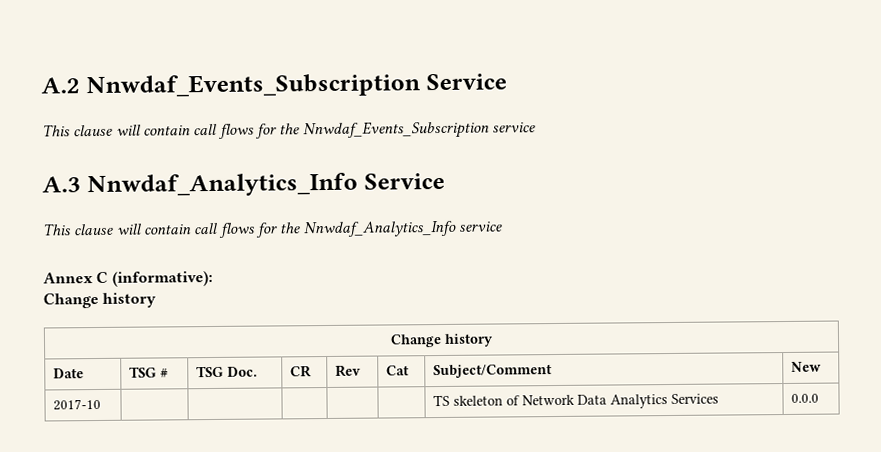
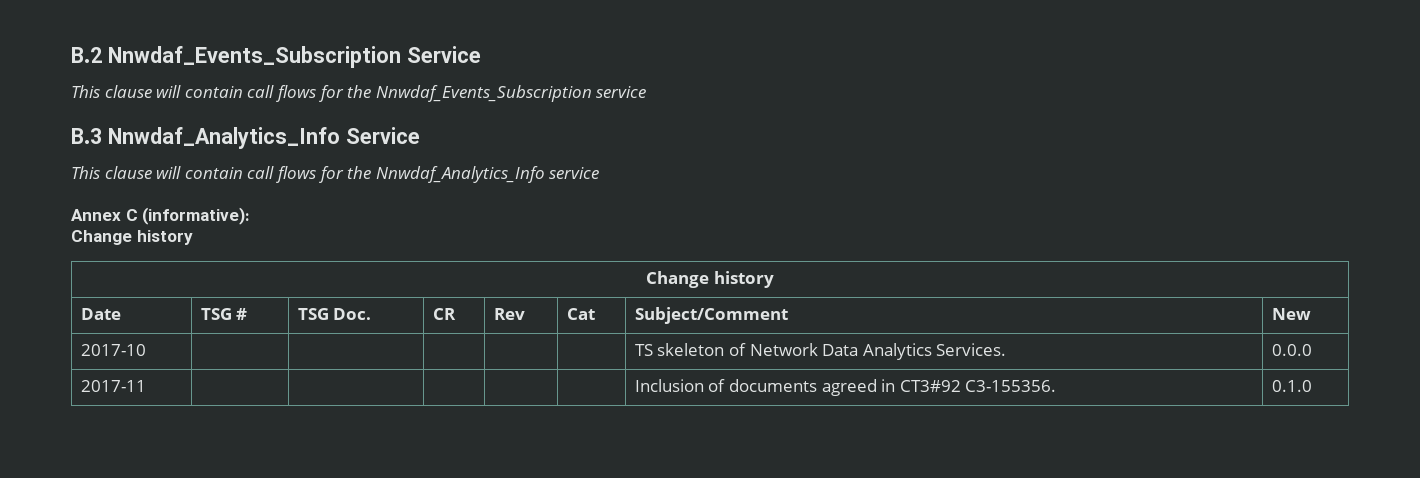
- A.2 Nnwdaf_Events_Subscription Service
+ B.2 Nnwdaf_Events_Subscription Service
- A.3 Nnwdaf_Analytics_Info Service
+ B.3 Nnwdaf_Analytics_Info Service
- 2017-10 | | | | | | TS skeleton of Network Data Analytics Services | 0.0.0
+ 2017-10 | | | | | | TS skeleton of Network Data Analytics Services. | 0.0.0
+ 2017-11 | | | | | | Inclusion of documents agreed in CT3#92 C3-155356. | 0.1.0

